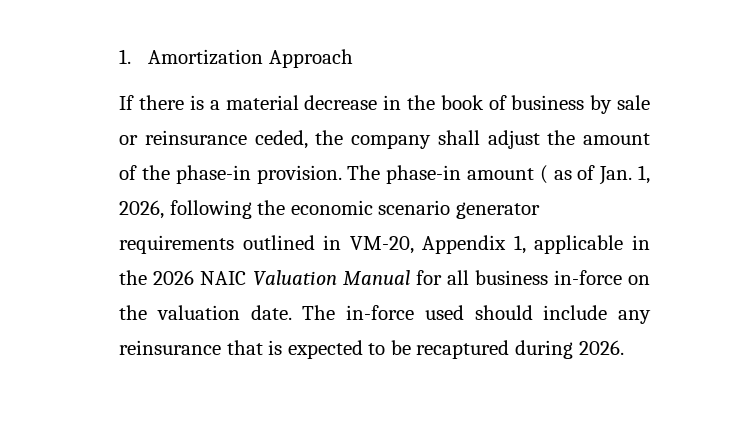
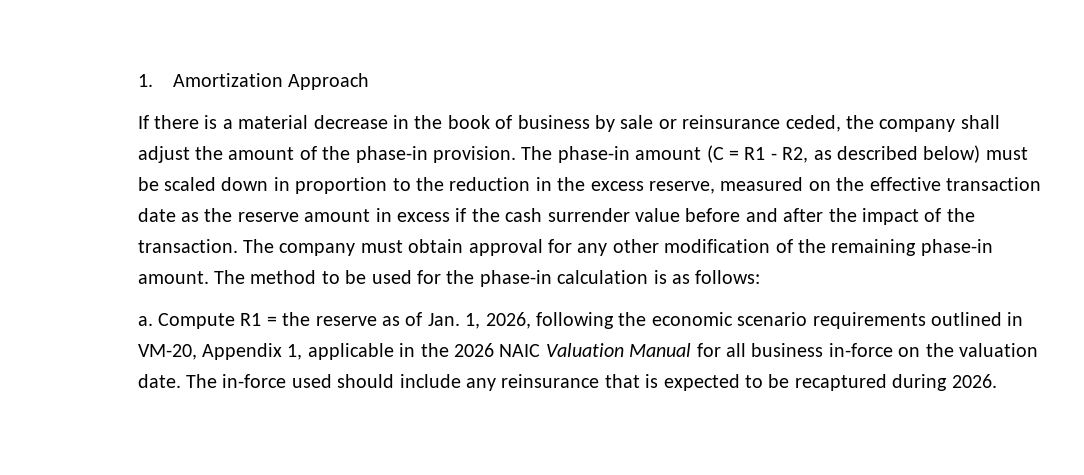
- The phase-in amount ( as of Jan. 1, 2026, following the economic scenario generator requirements outlined in VM-20, Appendix 1, applicable in the 2026 NAIC Valuation Manual for all business in-force on the valuation date.
+ The phase-in amount (C = R1 - R2, as described below) must be scaled down in proportion to the reduction in the excess reserve, measured on the effective transaction date as the reserve amount in excess if the cash surrender value before and after the impact of the transaction. The company must obtain approval for any other modification of the remaining phase-in amount. The method to be used for the phase-in calculation is as follows:
+ a. Compute R1 = the reserve as of Jan. 1, 2026, following the economic scenario requirements outlined in VM-20, Appendix 1, applicable in the 2026 NAIC Valuation Manual for all business in-force on the valuation date.

